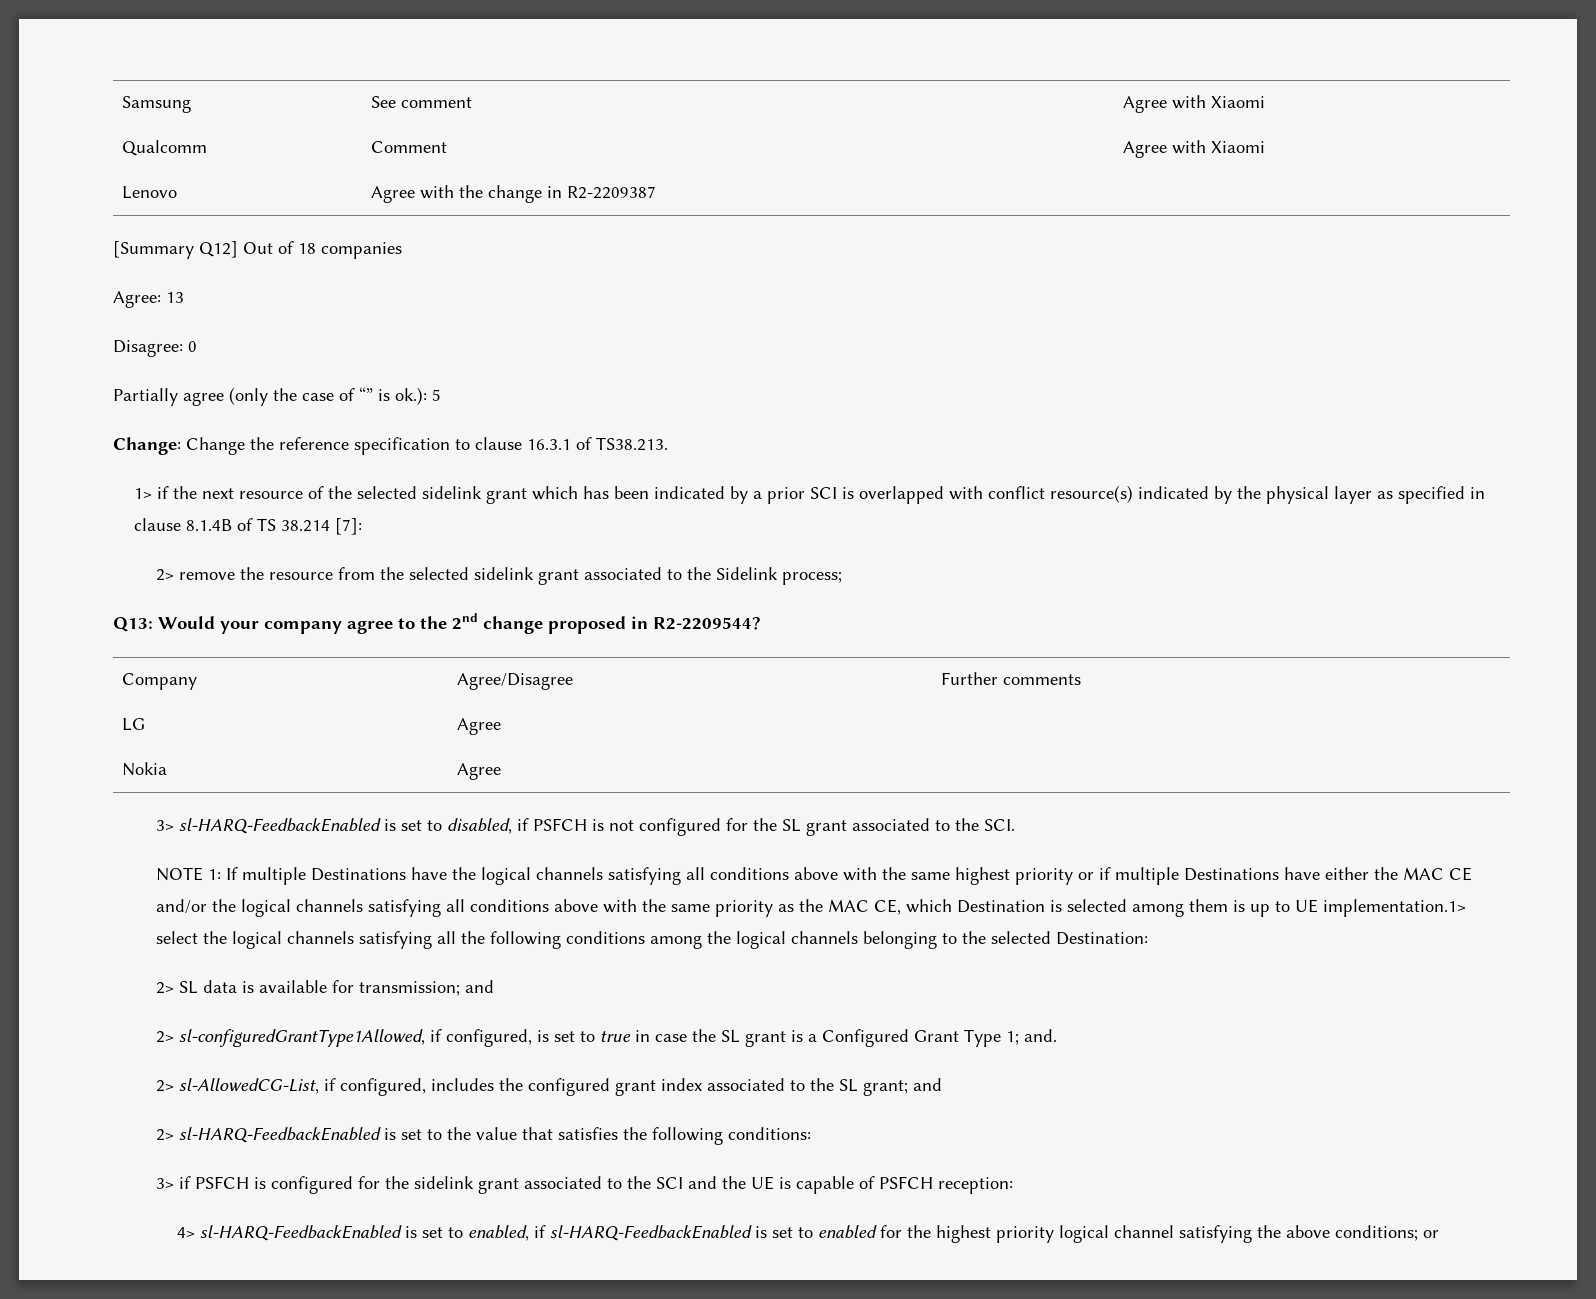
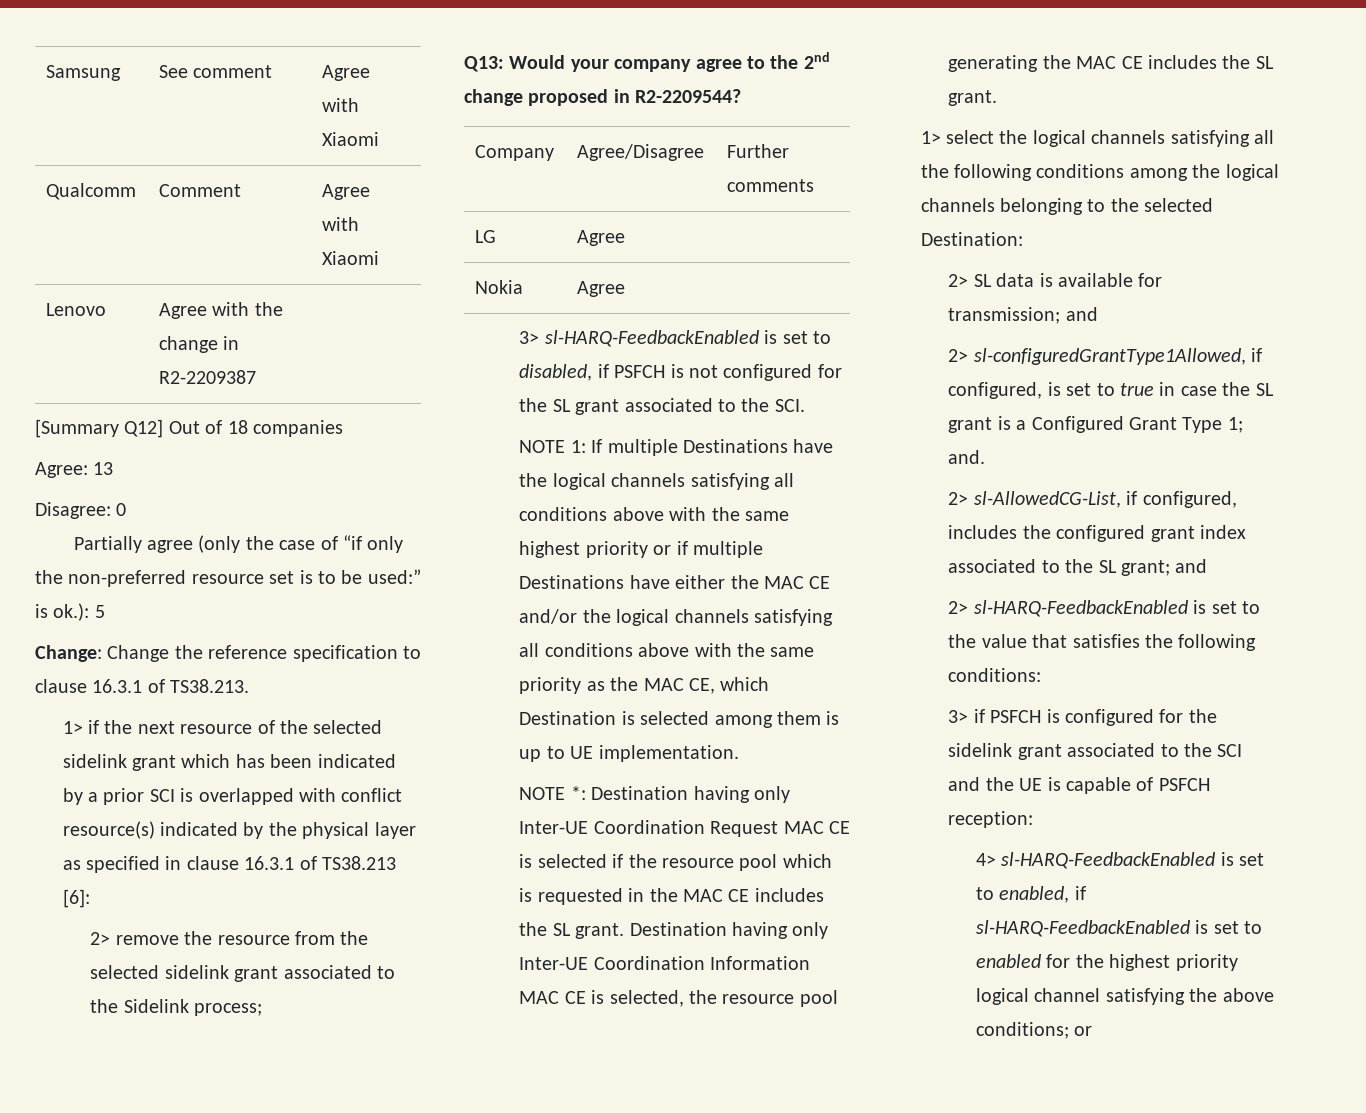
- Partially agree (only the case of “” is ok.): 5
+ Partially agree (only the case of “if only the non-preferred resource set is to be used:” is ok.): 5
- 1> if the next resource of the selected sidelink grant which has been indicated by a prior SCI is overlapped with conflict resource(s) indicated by the physical layer as specified in clause 8.1.4B of TS 38.214 [7]:
+ 1> if the next resource of the selected sidelink grant which has been indicated by a prior SCI is overlapped with conflict resource(s) indicated by the physical layer as specified in clause 16.3.1 of TS38.213 [6]:
- If multiple Destinations have the logical channels satisfying all conditions above with the same highest priority or if multiple Destinations have either the MAC CE and/or the logical channels satisfying all conditions above with the same priority as the MAC CE, which Destination is selected among them is up to UE implementation.1> select the logical channels satisfying all the following conditions among the logical channels belonging to the selected Destination:
+ If multiple Destinations have the logical channels satisfying all conditions above with the same highest priority or if multiple Destinations have either the MAC CE and/or the logical channels satisfying all conditions above with the same priority as the MAC CE, which Destination is selected among them is up to UE implementation.
+ NOTE *: Destination having only Inter-UE Coordination Request MAC CE is selected if the resource pool which is requested in the MAC CE includes the SL grant. Destination having only Inter-UE Coordination Information MAC CE is selected, the resource pool generating the MAC CE includes the SL grant.
+ 1> select the logical channels satisfying all the following conditions among the logical channels belonging to the selected Destination:

